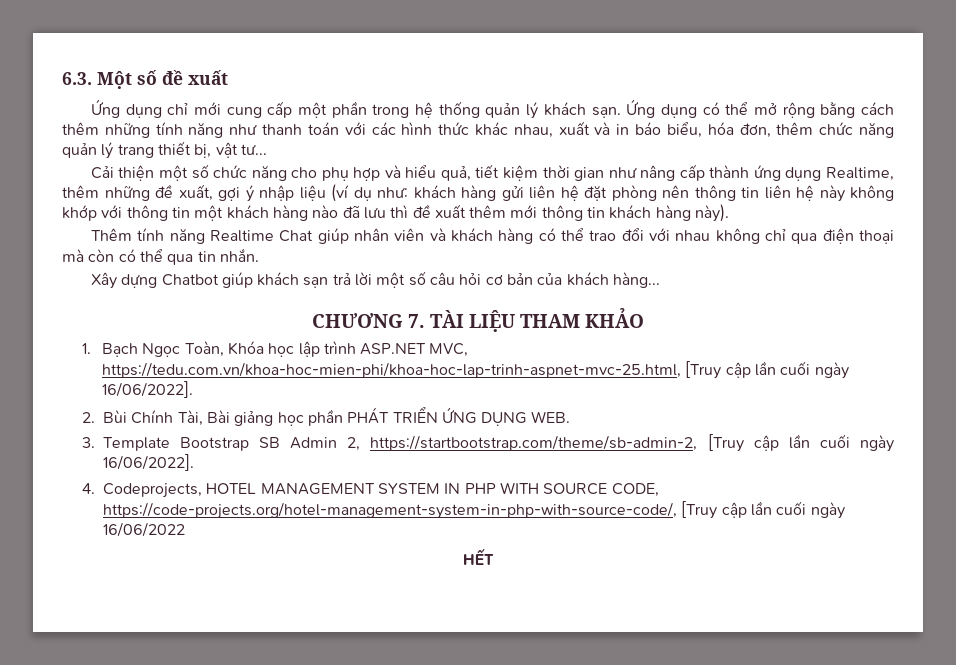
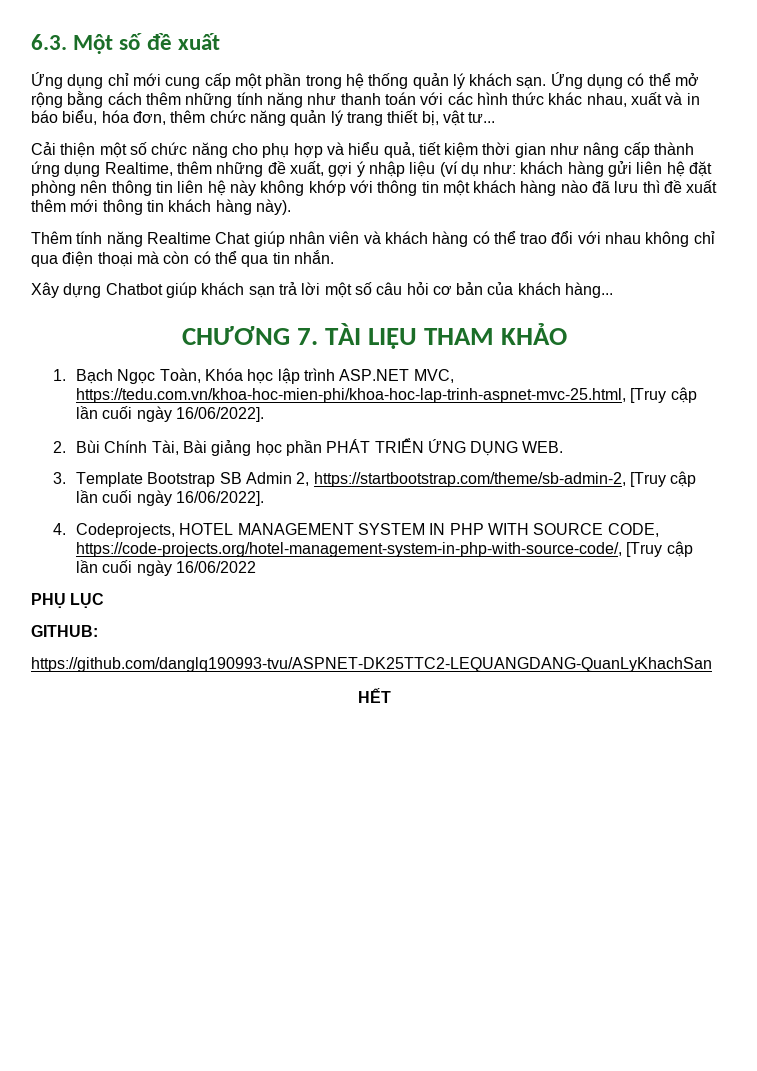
+ PHỤ LỤC
+ GITHUB:
+ https://github.com/danglq190993-tvu/ASPNET-DK25TTC2-LEQUANGDANG-QuanLyKhachSan

